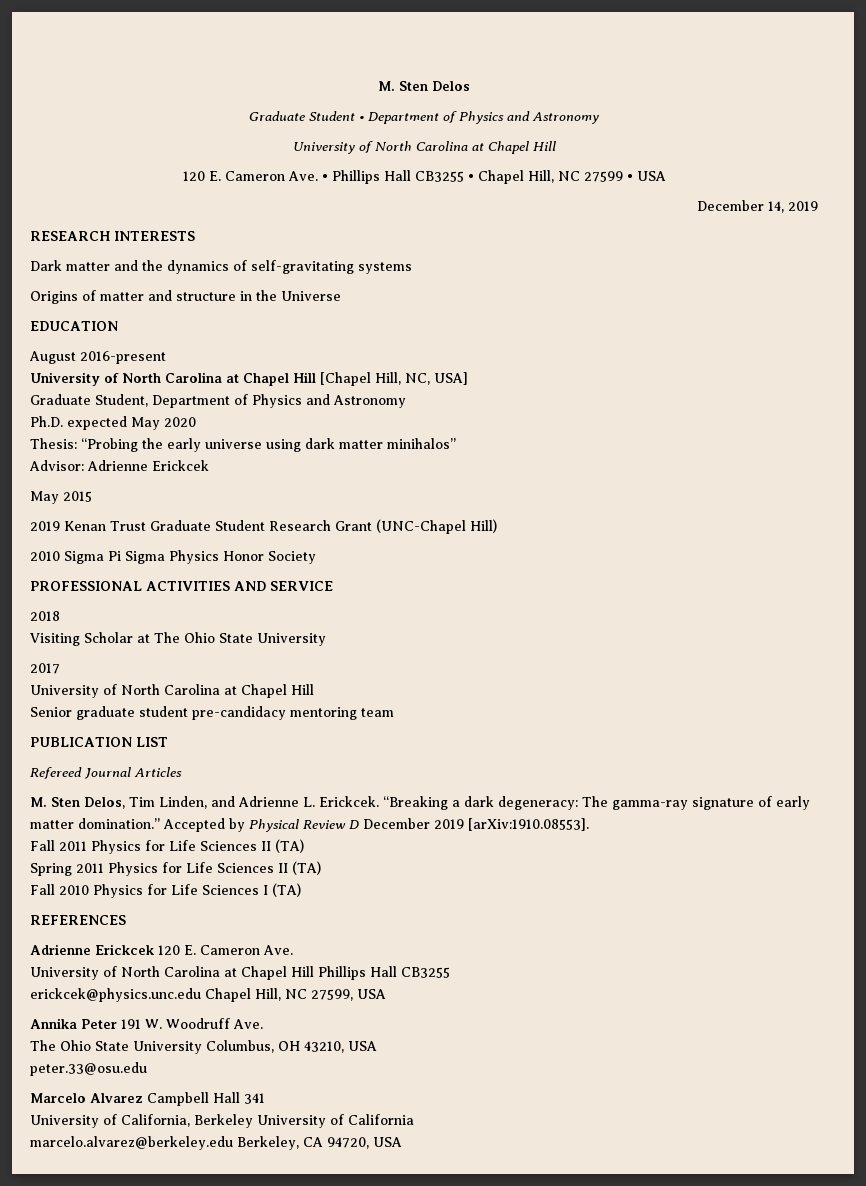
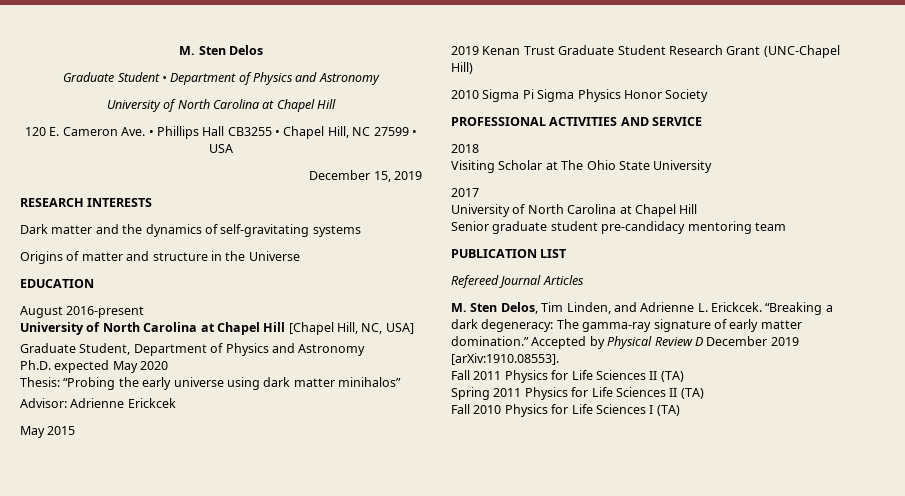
- December 14, 2019
+ December 15, 2019
- REFERENCES
- Adrienne Erickcek 120 E. Cameron Ave.
- University of North Carolina at Chapel Hill Phillips Hall CB3255
- erickcek@physics.unc.edu Chapel Hill, NC 27599, USA
- Annika Peter 191 W. Woodruff Ave.
- The Ohio State University Columbus, OH 43210, USA
- peter.33@osu.edu
- Marcelo Alvarez Campbell Hall 341
- University of California, Berkeley University of California
- marcelo.alvarez@berkeley.edu Berkeley, CA 94720, USA

